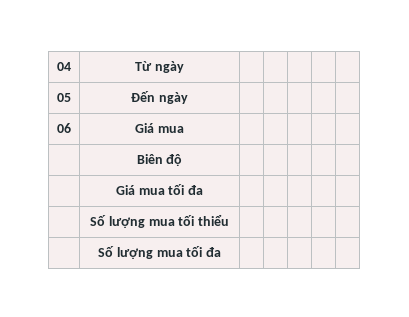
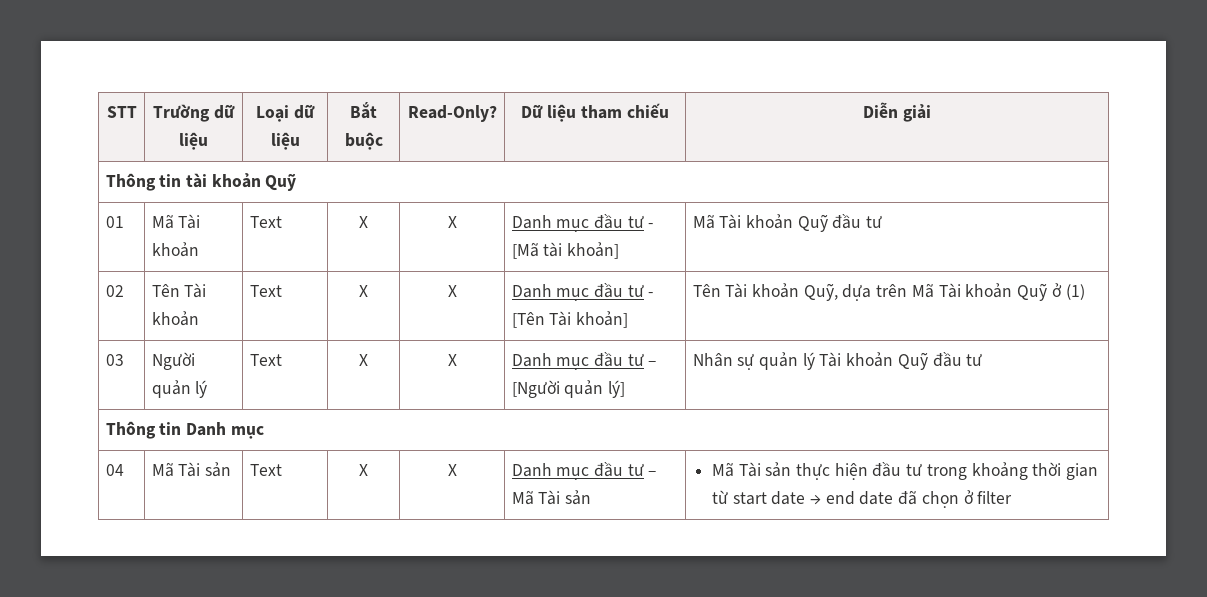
- 04 | Từ ngày | | | | |
- 05 | Đến ngày | | | | |
- 06 | Giá mua | | | | |
- | Biên độ | | | | |
- | Giá mua tối đa | | | | |
- | Số lượng mua tối thiểu | | | | |
- | Số lượng mua tối đa | | | | |
+ STT | Trường dữ liệu | Loại dữ liệu | Bắt buộc | Read-Only? | Dữ liệu tham chiếu | Diễn giải
+ Thông tin tài khoản Quỹ
+ 01 | Mã Tài khoản | Text | X | X | Danh mục đầu tư - [Mã tài khoản] | Mã Tài khoản Quỹ đầu tư
+ 02 | Tên Tài khoản | Text | X | X | Danh mục đầu tư - [Tên Tài khoản] | Tên Tài khoản Quỹ, dựa trên Mã Tài khoản Quỹ ở (1)
+ 03 | Người quản lý | Text | X | X | Danh mục đầu tư – [Người quản lý] | Nhân sự quản lý Tài khoản Quỹ đầu tư
+ Thông tin Danh mục
+ 04 | Mã Tài sản | Text | X | X | Danh mục đầu tư – Mã Tài sản | Mã Tài sản thực hiện đầu tư trong khoảng thời gian từ start date → end date đã chọn ở filter

